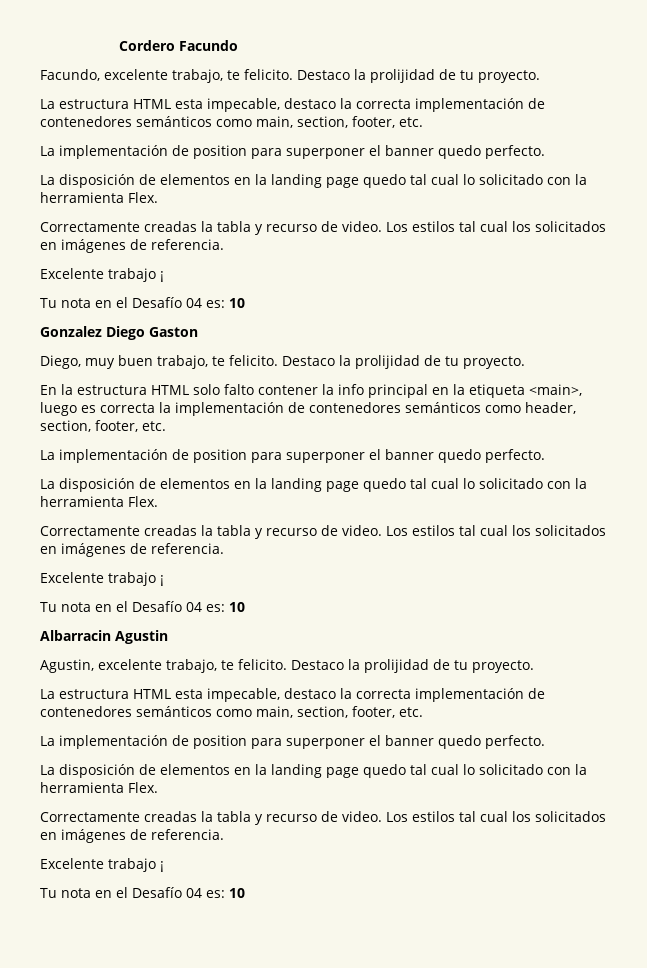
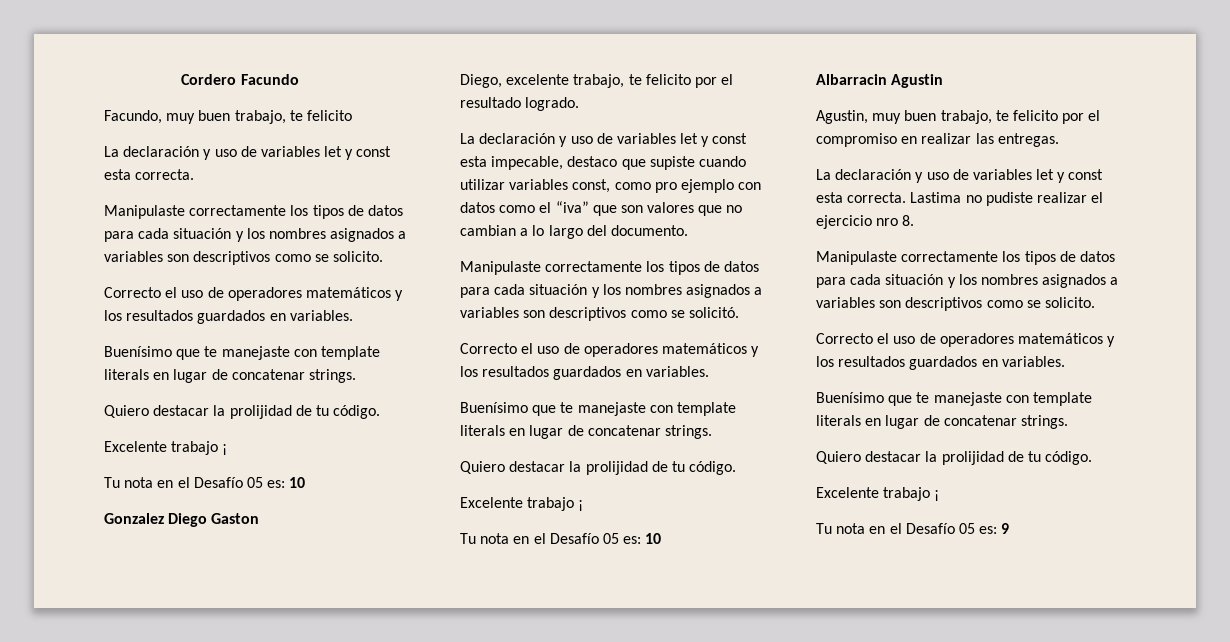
- Facundo, excelente trabajo, te felicito. Destaco la prolijidad de tu proyecto.
- La estructura HTML esta impecable, destaco la correcta implementación de contenedores semánticos como main, section, footer, etc.
- La implementación de position para superponer el banner quedo perfecto.
- La disposición de elementos en la landing page quedo tal cual lo solicitado con la herramienta Flex.
- Correctamente creadas la tabla y recurso de video. Los estilos tal cual los solicitados en imágenes de referencia.
+ Facundo, muy buen trabajo, te felicito
+ La declaración y uso de variables let y const esta correcta.
+ Manipulaste correctamente los tipos de datos para cada situación y los nombres asignados a variables son descriptivos como se solicito.
+ Correcto el uso de operadores matemáticos y los resultados guardados en variables.
+ Buenísimo que te manejaste con template literals en lugar de concatenar strings.
+ Quiero destacar la prolijidad de tu código.
  Excelente trabajo ¡
- Tu nota en el Desafío 04 es: 10
+ Tu nota en el Desafío 05 es: 10
- Diego, muy buen trabajo, te felicito. Destaco la prolijidad de tu proyecto.
- En la estructura HTML solo falto contener la info principal en la etiqueta <main>, luego es correcta la implementación de contenedores semánticos como header, section, footer, etc.
- La implementación de position para superponer el banner quedo perfecto.
- La disposición de elementos en la landing page quedo tal cual lo solicitado con la herramienta Flex.
- Correctamente creadas la tabla y recurso de video. Los estilos tal cual los solicitados en imágenes de referencia.
+ Diego, excelente trabajo, te felicito por el resultado logrado.
+ La declaración y uso de variables let y const esta impecable, destaco que supiste cuando utilizar variables const, como pro ejemplo con datos como el “iva” que son valores que no cambian a lo largo del documento.
+ Manipulaste correctamente los tipos de datos para cada situación y los nombres asignados a variables son descriptivos como se solicitó.
+ Correcto el uso de operadores matemáticos y los resultados guardados en variables.
+ Buenísimo que te manejaste con template literals en lugar de concatenar strings.
+ Quiero destacar la prolijidad de tu código.
  Excelente trabajo ¡
- Tu nota en el Desafío 04 es: 10
+ Tu nota en el Desafío 05 es: 10
- Agustin, excelente trabajo, te felicito. Destaco la prolijidad de tu proyecto.
- La estructura HTML esta impecable, destaco la correcta implementación de contenedores semánticos como main, section, footer, etc.
- La implementación de position para superponer el banner quedo perfecto.
- La disposición de elementos en la landing page quedo tal cual lo solicitado con la herramienta Flex.
- Correctamente creadas la tabla y recurso de video. Los estilos tal cual los solicitados en imágenes de referencia.
+ Agustin, muy buen trabajo, te felicito por el compromiso en realizar las entregas.
+ La declaración y uso de variables let y const esta correcta. Lastima no pudiste realizar el ejercicio nro 8.
+ Manipulaste correctamente los tipos de datos para cada situación y los nombres asignados a variables son descriptivos como se solicito.
+ Correcto el uso de operadores matemáticos y los resultados guardados en variables.
+ Buenísimo que te manejaste con template literals en lugar de concatenar strings.
+ Quiero destacar la prolijidad de tu código.
  Excelente trabajo ¡
- Tu nota en el Desafío 04 es: 10
+ Tu nota en el Desafío 05 es: 9

